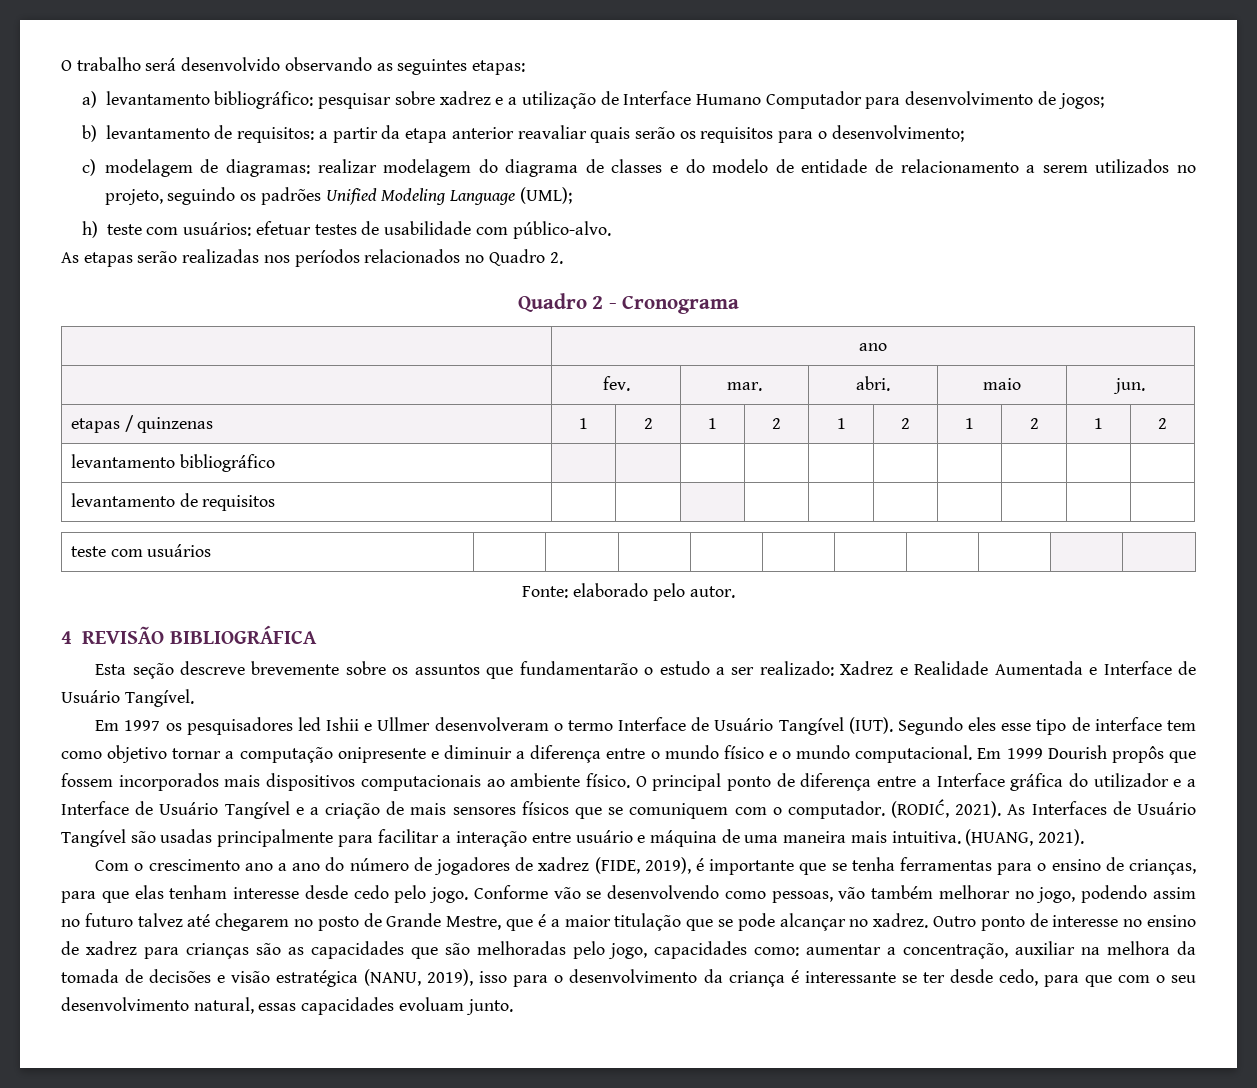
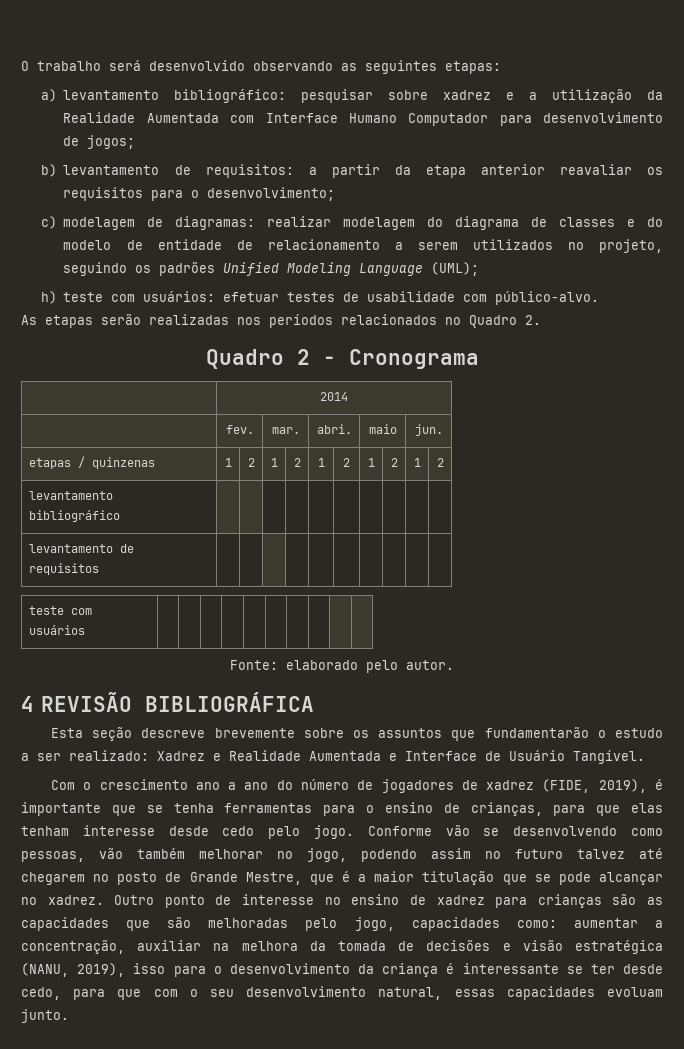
- a) levantamento bibliográfico: pesquisar sobre xadrez e a utilização de Interface Humano Computador para desenvolvimento de jogos;
+ a) levantamento bibliográfico: pesquisar sobre xadrez e a utilização da Realidade Aumentada com Interface Humano Computador para desenvolvimento de jogos;
- b) levantamento de requisitos: a partir da etapa anterior reavaliar quais serão os requisitos para o desenvolvimento;
+ b) levantamento de requisitos: a partir da etapa anterior reavaliar os requisitos para o desenvolvimento;
- | ano
+ | 2014
- Em 1997 os pesquisadores led Ishii e Ullmer desenvolveram o termo Interface de Usuário Tangível (IUT). Segundo eles esse tipo de interface tem como objetivo tornar a computação onipresente e diminuir a diferença entre o mundo físico e o mundo computacional. Em 1999 Dourish propôs que fossem incorporados mais dispositivos computacionais ao ambiente físico. O principal ponto de diferença entre a Interface gráfica do utilizador e a Interface de Usuário Tangível e a criação de mais sensores físicos que se comuniquem com o computador. (RODIĆ, 2021). As Interfaces de Usuário Tangível são usadas principalmente para facilitar a interação entre usuário e máquina de uma maneira mais intuitiva. (HUANG, 2021).

